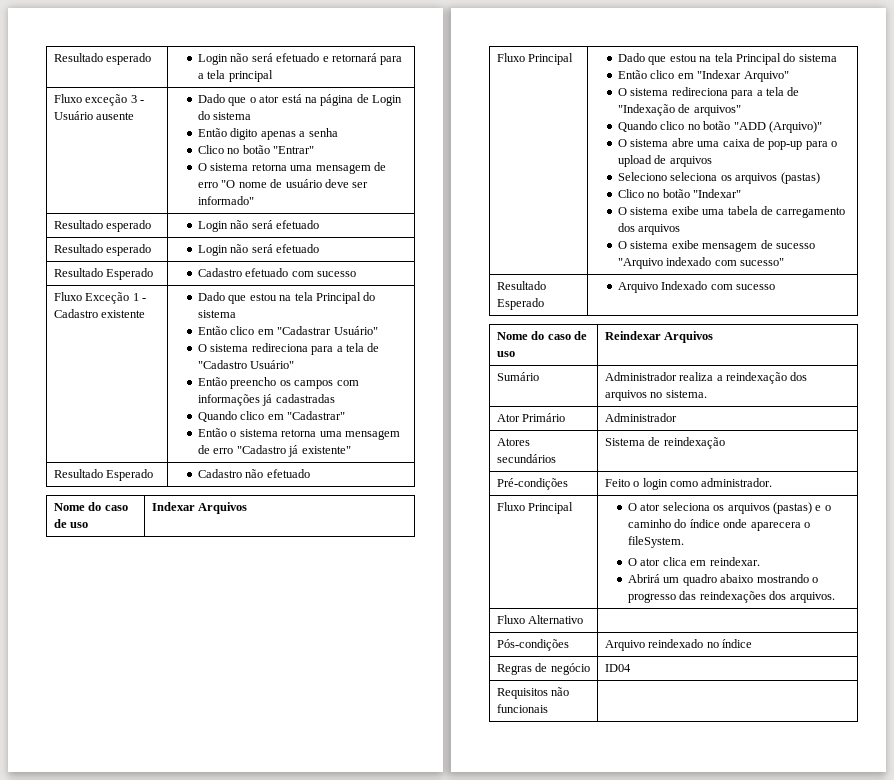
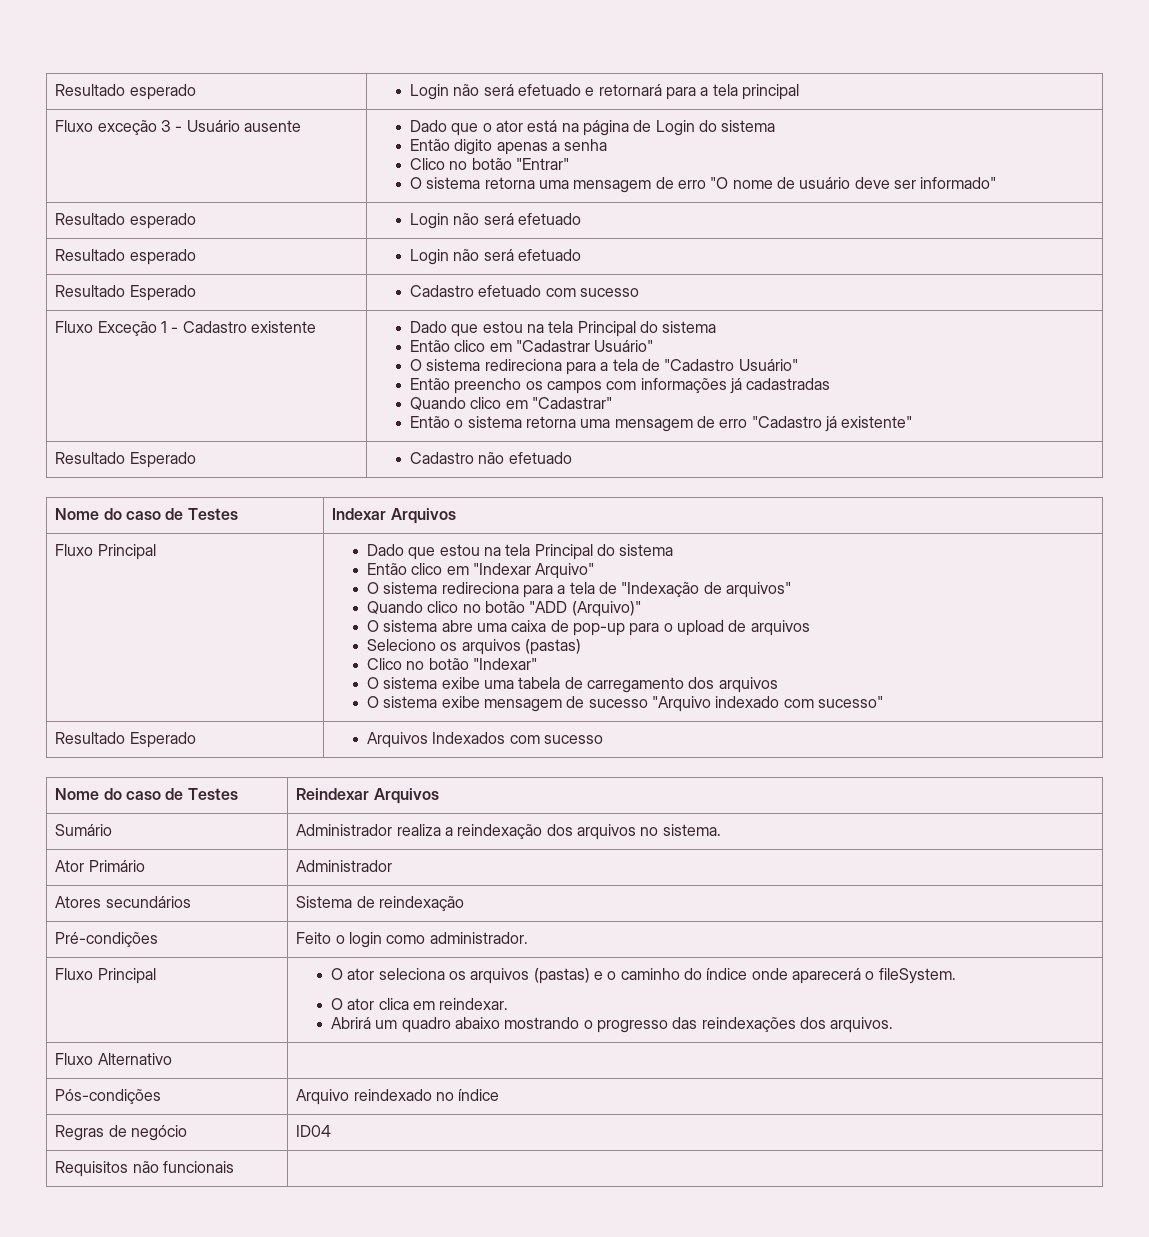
- Nome do caso de uso | Indexar Arquivos
+ Nome do caso de Testes | Indexar Arquivos
- Seleciono seleciona os arquivos (pastas)
+ Seleciono os arquivos (pastas)
- Resultado Esperado | Arquivo Indexado com sucesso
+ Resultado Esperado | Arquivos Indexados com sucesso
- Nome do caso de uso | Reindexar Arquivos
+ Nome do caso de Testes | Reindexar Arquivos
- Fluxo Principal | O ator seleciona os arquivos (pastas) e o caminho do índice onde aparecera o fileSystem.
+ Fluxo Principal | O ator seleciona os arquivos (pastas) e o caminho do índice onde aparecerá o fileSystem.

